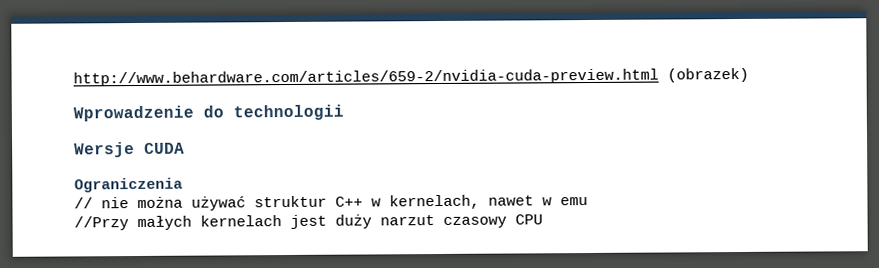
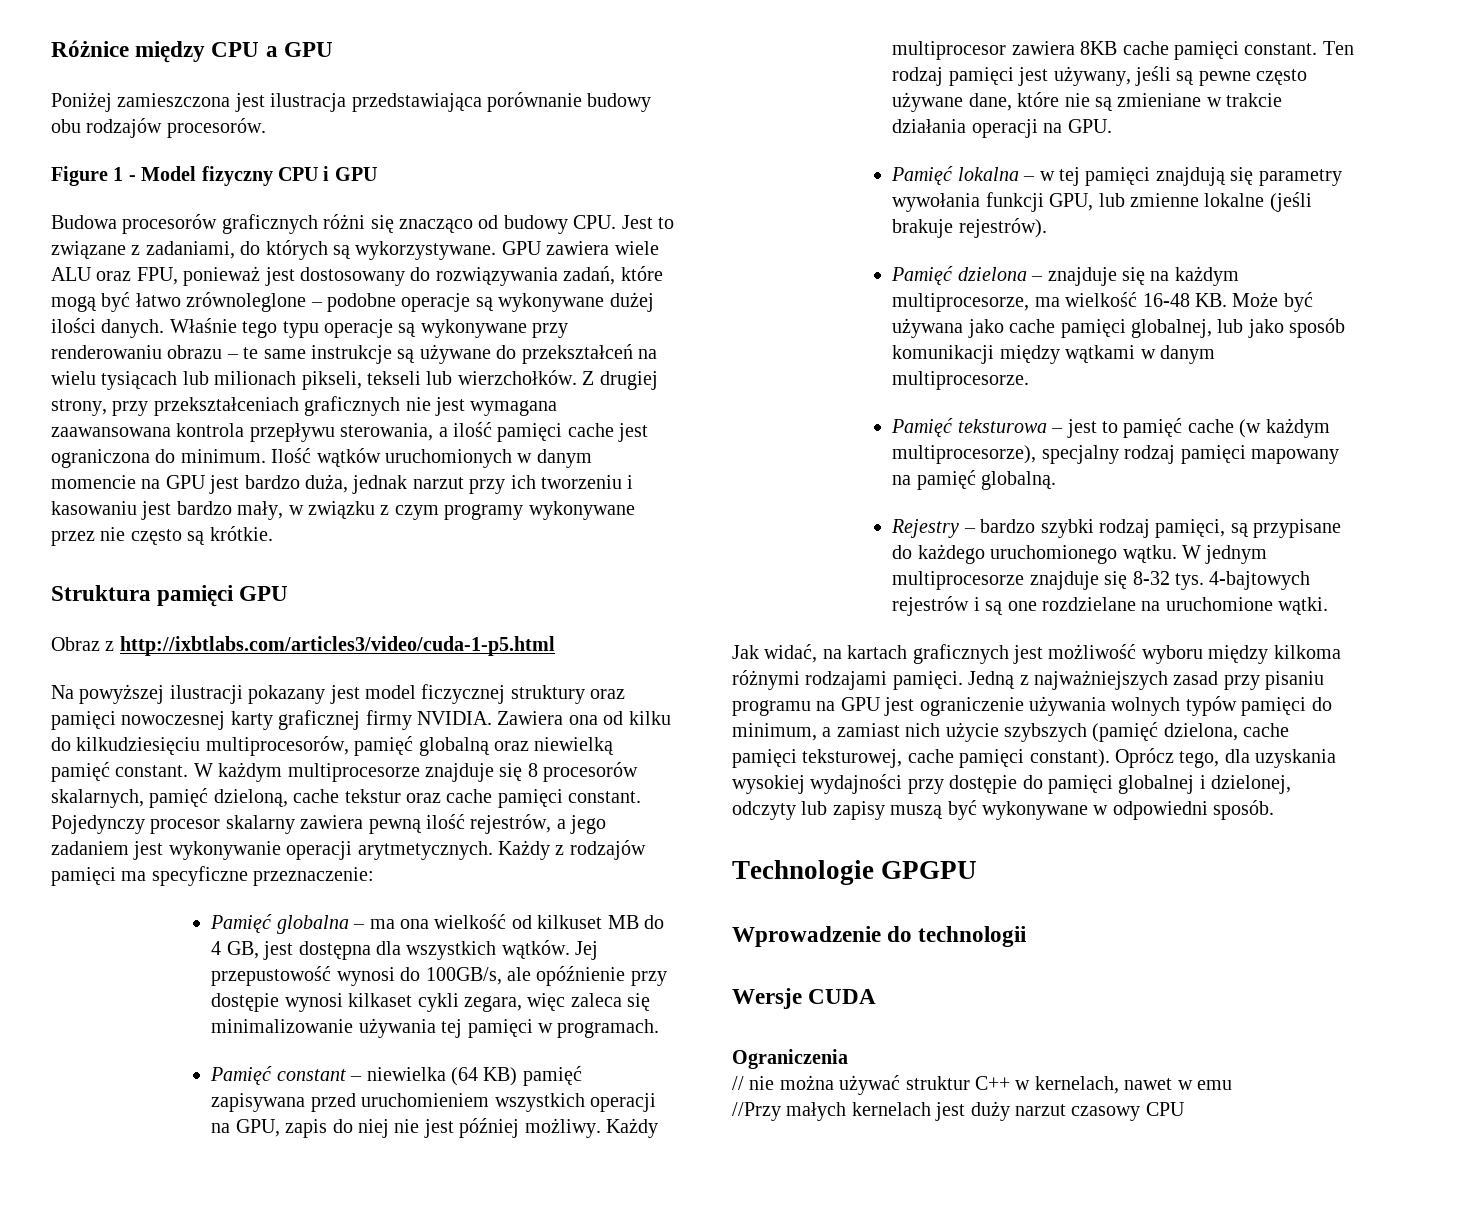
- http://www.behardware.com/articles/659-2/nvidia-cuda-preview.html (obrazek)
+ Różnice między CPU a GPU
+ Poniżej zamieszczona jest ilustracja przedstawiająca porównanie budowy obu rodzajów procesorów.
+ Figure 1 - Model fizyczny CPU i GPU
+ Budowa procesorów graficznych różni się znacząco od budowy CPU. Jest to związane z zadaniami, do których są wykorzystywane. GPU zawiera wiele ALU oraz FPU, ponieważ jest dostosowany do rozwiązywania zadań, które mogą być łatwo zrównoleglone – podobne operacje są wykonywane dużej ilości danych. Właśnie tego typu operacje są wykonywane przy renderowaniu obrazu – te same instrukcje są używane do przekształceń na wielu tysiącach lub milionach pikseli, tekseli lub wierzchołków. Z drugiej strony, przy przekształceniach graficznych nie jest wymagana zaawansowana kontrola przepływu sterowania, a ilość pamięci cache jest ograniczona do minimum. Ilość wątków uruchomionych w danym momencie na GPU jest bardzo duża, jednak narzut przy ich tworzeniu i kasowaniu jest bardzo mały, w związku z czym programy wykonywane przez nie często są krótkie.
+ Struktura pamięci GPU
+ Obraz z http://ixbtlabs.com/articles3/video/cuda-1-p5.html
+ Na powyższej ilustracji pokazany jest model ficzycznej struktury oraz pamięci nowoczesnej karty graficznej firmy NVIDIA. Zawiera ona od kilku do kilkudziesięciu multiprocesorów, pamięć globalną oraz niewielką pamięć constant. W każdym multiprocesorze znajduje się 8 procesorów skalarnych, pamięć dzieloną, cache tekstur oraz cache pamięci constant. Pojedynczy procesor skalarny zawiera pewną ilość rejestrów, a jego zadaniem jest wykonywanie operacji arytmetycznych. Każdy z rodzajów pamięci ma specyficzne przeznaczenie:
+ Pamięć globalna – ma ona wielkość od kilkuset MB do 4 GB, jest dostępna dla wszystkich wątków. Jej przepustowość wynosi do 100GB/s, ale opóźnienie przy dostępie wynosi kilkaset cykli zegara, więc zaleca się minimalizowanie używania tej pamięci w programach.
+ Pamięć constant – niewielka (64 KB) pamięć zapisywana przed uruchomieniem wszystkich operacji na GPU, zapis do niej nie jest później możliwy. Każdy multiprocesor zawiera 8KB cache pamięci constant. Ten rodzaj pamięci jest używany, jeśli są pewne często używane dane, które nie są zmieniane w trakcie działania operacji na GPU.
+ Pamięć lokalna – w tej pamięci znajdują się parametry wywołania funkcji GPU, lub zmienne lokalne (jeśli brakuje rejestrów).
+ Pamięć dzielona – znajduje się na każdym multiprocesorze, ma wielkość 16-48 KB. Może być używana jako cache pamięci globalnej, lub jako sposób komunikacji między wątkami w danym multiprocesorze.
+ Pamięć teksturowa – jest to pamięć cache (w każdym multiprocesorze), specjalny rodzaj pamięci mapowany na pamięć globalną.
+ Rejestry – bardzo szybki rodzaj pamięci, są przypisane do każdego uruchomionego wątku. W jednym multiprocesorze znajduje się 8-32 tys. 4-bajtowych rejestrów i są one rozdzielane na uruchomione wątki.
+ Jak widać, na kartach graficznych jest możliwość wyboru między kilkoma różnymi rodzajami pamięci. Jedną z najważniejszych zasad przy pisaniu programu na GPU jest ograniczenie używania wolnych typów pamięci do minimum, a zamiast nich użycie szybszych (pamięć dzielona, cache pamięci teksturowej, cache pamięci constant). Oprócz tego, dla uzyskania wysokiej wydajności przy dostępie do pamięci globalnej i dzielonej, odczyty lub zapisy muszą być wykonywane w odpowiedni sposób.
+ Technologie GPGPU

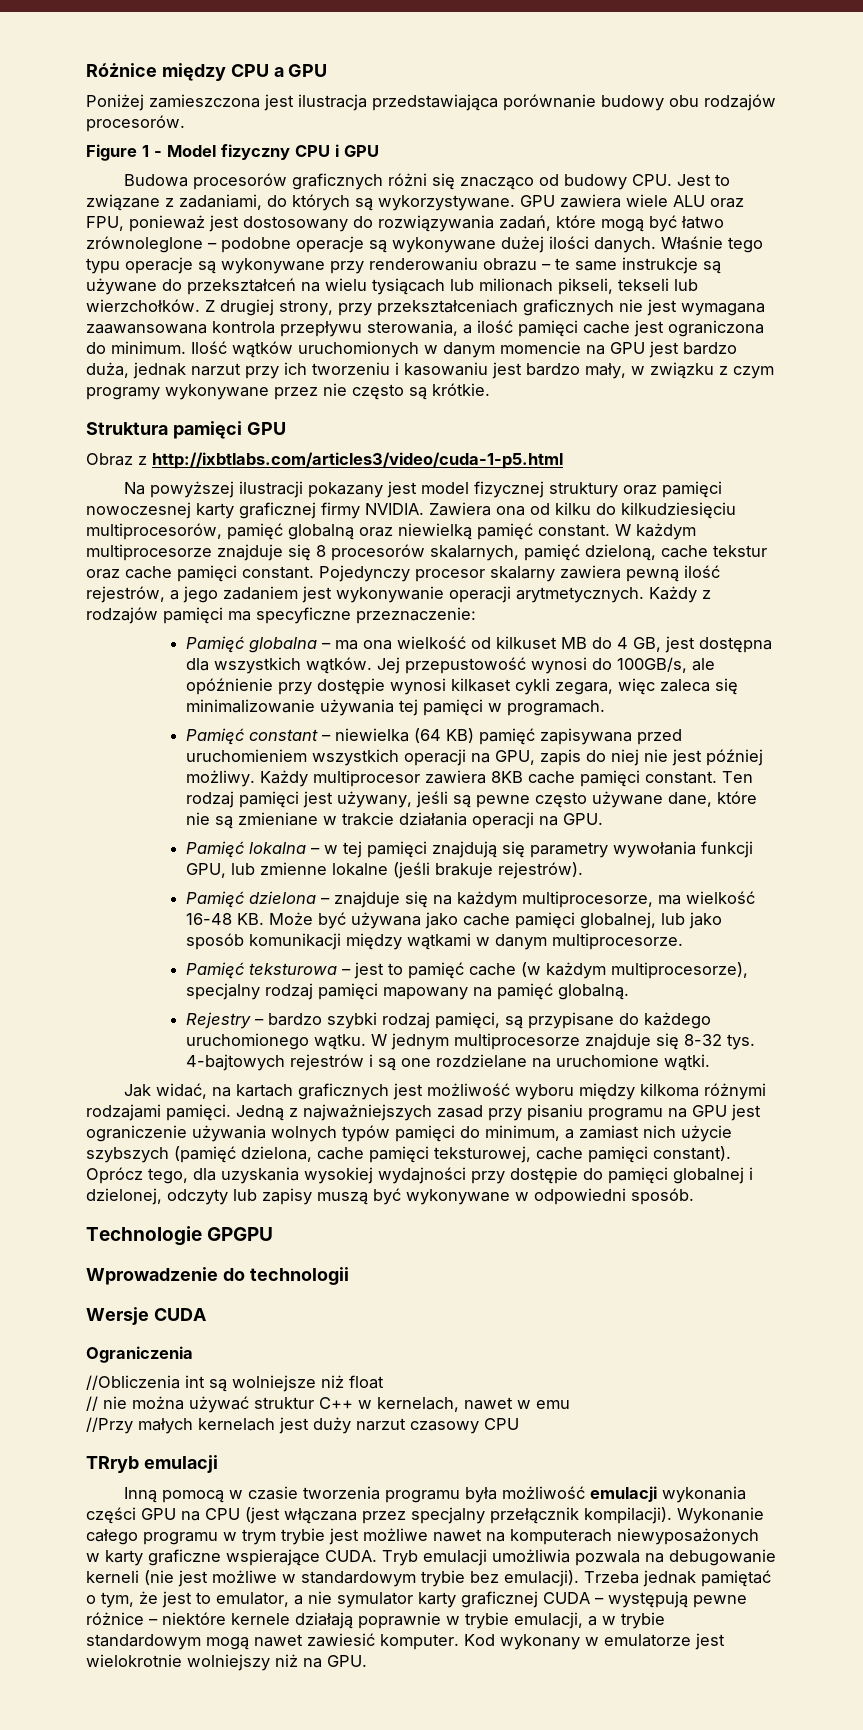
- Na powyższej ilustracji pokazany jest model ficzycznej struktury oraz pamięci nowoczesnej karty graficznej firmy NVIDIA.
+ Na powyższej ilustracji pokazany jest model fizycznej struktury oraz pamięci nowoczesnej karty graficznej firmy NVIDIA.
+ //Obliczenia int są wolniejsze niż float
+ TRryb emulacji
+ Inną pomocą w czasie tworzenia programu była możliwość emulacji wykonania części GPU na CPU (jest włączana przez specjalny przełącznik kompilacji). Wykonanie całego programu w trym trybie jest możliwe nawet na komputerach niewyposażonych w karty graficzne wspierające CUDA. Tryb emulacji umożliwia pozwala na debugowanie kerneli (nie jest możliwe w standardowym trybie bez emulacji). Trzeba jednak pamiętać o tym, że jest to emulator, a nie symulator karty graficznej CUDA – występują pewne różnice – niektóre kernele działają poprawnie w trybie emulacji, a w trybie standardowym mogą nawet zawiesić komputer. Kod wykonany w emulatorze jest wielokrotnie wolniejszy niż na GPU.

